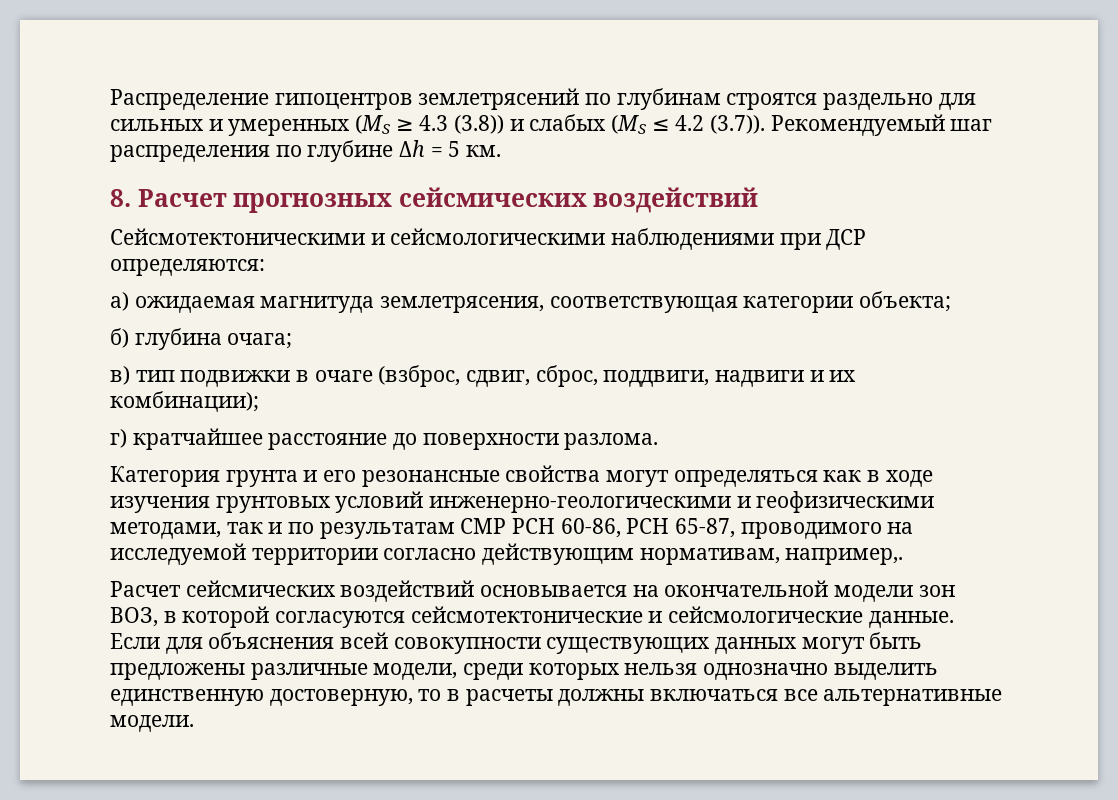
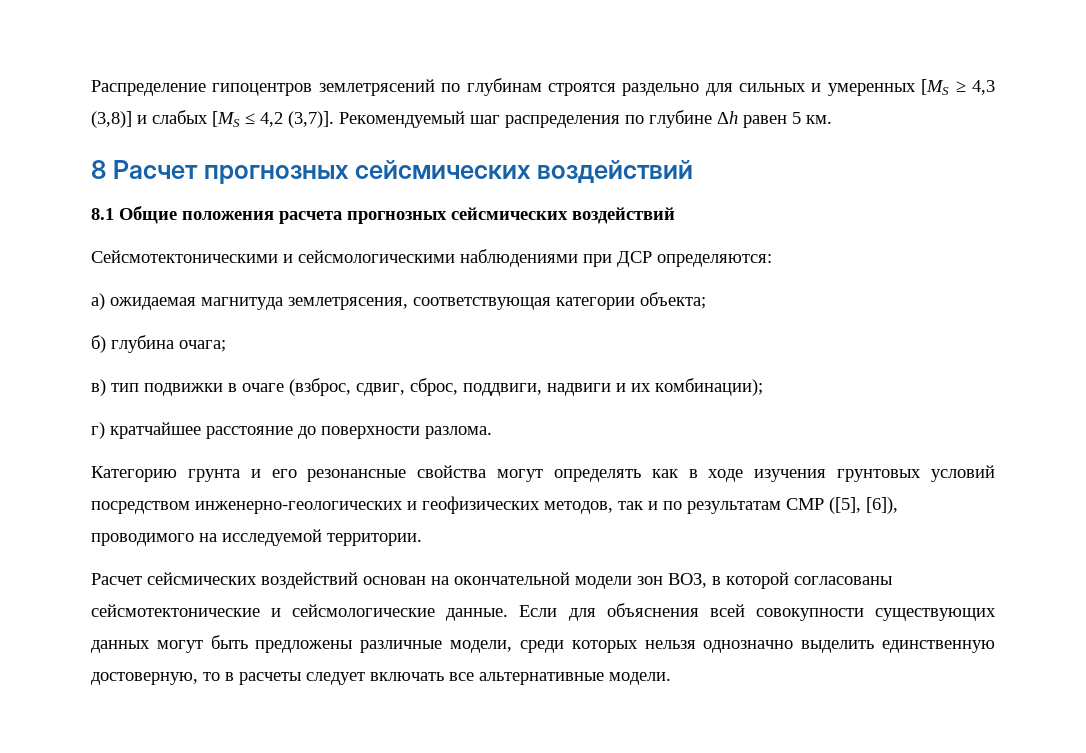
- Распределение гипоцентров землетрясений по глубинам строятся раздельно для сильных и умеренных (MS ≥ 4.3 (3.8)) и слабых (MS ≤ 4.2 (3.7)). Рекомендуемый шаг распределения по глубине Δh = 5 км.
+ Распределение гипоцентров землетрясений по глубинам строятся раздельно для сильных и умеренных [MS ≥ 4,3 (3,8)] и слабых [MS ≤ 4,2 (3,7)]. Рекомендуемый шаг распределения по глубине Δh равен 5 км.
- 8. Расчет прогнозных сейсмических воздействий
+ 8 Расчет прогнозных сейсмических воздействий
+ 8.1 Общие положения расчета прогнозных сейсмических воздействий
- Категория грунта и его резонансные свойства могут определяться как в ходе изучения грунтовых условий инженерно-геологическими и геофизическими методами, так и по результатам СМР РСН 60-86, РСН 65-87, проводимого на исследуемой территории согласно действующим нормативам, например,.
+ Категорию грунта и его резонансные свойства могут определять как в ходе изучения грунтовых условий посредством инженерно-геологических и геофизических методов, так и по результатам СМР ([5], [6]), проводимого на исследуемой территории.
- Расчет сейсмических воздействий основывается на окончательной модели зон ВОЗ, в которой согласуются сейсмотектонические и сейсмологические данные.
+ Расчет сейсмических воздействий основан на окончательной модели зон ВОЗ, в которой согласованы сейсмотектонические и сейсмологические данные.
- Если для объяснения всей совокупности существующих данных могут быть предложены различные модели, среди которых нельзя однозначно выделить единственную достоверную, то в расчеты должны включаться все альтернативные модели.
+ Если для объяснения всей совокупности существующих данных могут быть предложены различные модели, среди которых нельзя однозначно выделить единственную достоверную, то в расчеты следует включать все альтернативные модели.

